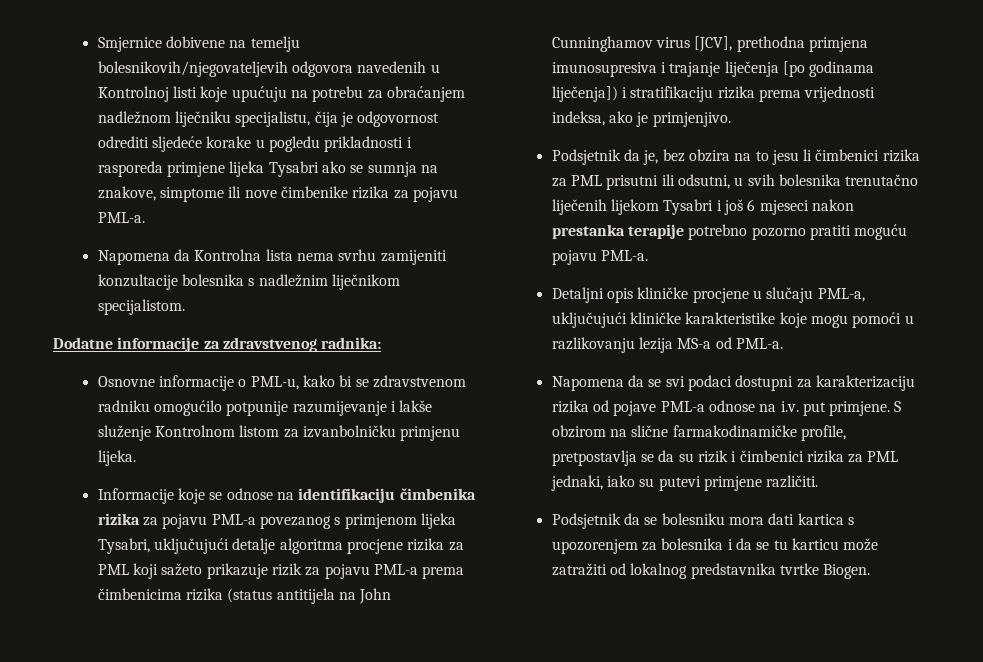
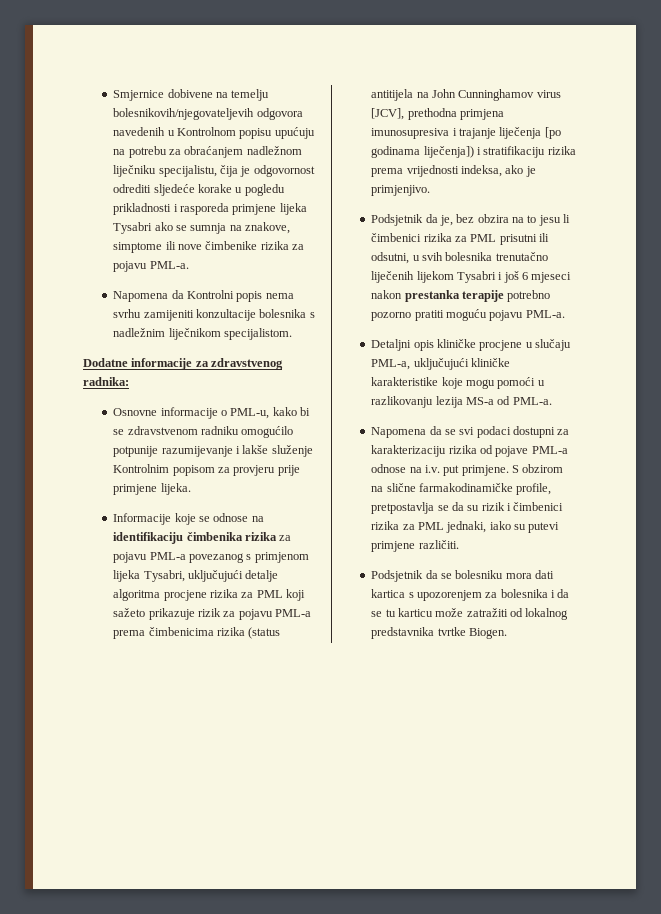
- Smjernice dobivene na temelju bolesnikovih/njegovateljevih odgovora navedenih u Kontrolnoj listi koje upućuju na potrebu za obraćanjem nadležnom liječniku specijalistu, čija je odgovornost odrediti sljedeće korake u pogledu prikladnosti i rasporeda primjene lijeka Tysabri ako se sumnja na znakove, simptome ili nove čimbenike rizika za pojavu PML-a.
+ Smjernice dobivene na temelju bolesnikovih/njegovateljevih odgovora navedenih u Kontrolnom popisu upućuju na potrebu za obraćanjem nadležnom liječniku specijalistu, čija je odgovornost odrediti sljedeće korake u pogledu prikladnosti i rasporeda primjene lijeka Tysabri ako se sumnja na znakove, simptome ili nove čimbenike rizika za pojavu PML-a.
- Napomena da Kontrolna lista nema svrhu zamijeniti konzultacije bolesnika s nadležnim liječnikom specijalistom.
+ Napomena da Kontrolni popis nema svrhu zamijeniti konzultacije bolesnika s nadležnim liječnikom specijalistom.
- Osnovne informacije o PML-u, kako bi se zdravstvenom radniku omogućilo potpunije razumijevanje i lakše služenje Kontrolnom listom za izvanbolničku primjenu lijeka.
+ Osnovne informacije o PML-u, kako bi se zdravstvenom radniku omogućilo potpunije razumijevanje i lakše služenje Kontrolnim popisom za provjeru prije primjene lijeka.

